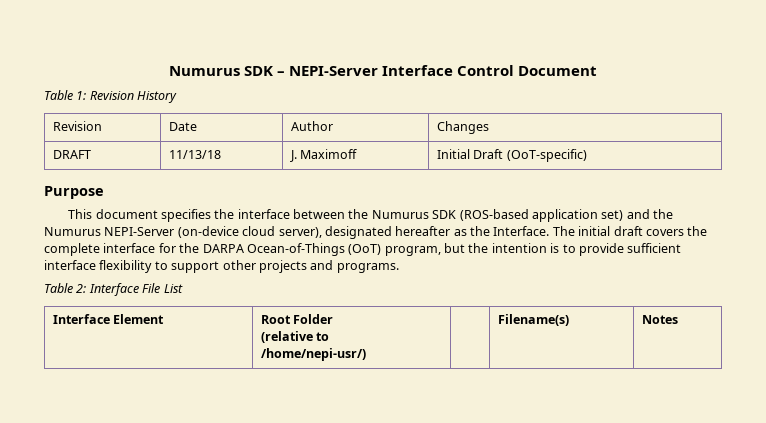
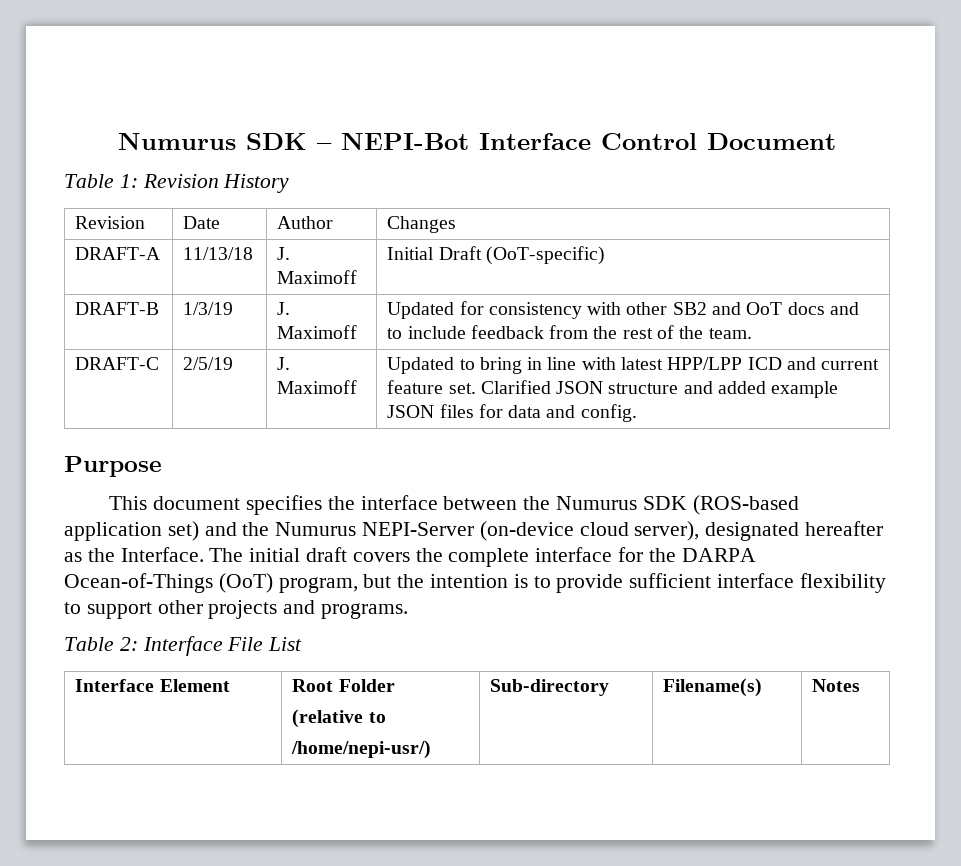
- Numurus SDK – NEPI-Server Interface Control Document
+ Numurus SDK – NEPI-Bot Interface Control Document
- DRAFT | 11/13/18 | J. Maximoff | Initial Draft (OoT-specific)
+ DRAFT-A | 11/13/18 | J. Maximoff | Initial Draft (OoT-specific)
+ DRAFT-B | 1/3/19 | J. Maximoff | Updated for consistency with other SB2 and OoT docs and to include feedback from the rest of the team.
+ DRAFT-C | 2/5/19 | J. Maximoff | Updated to bring in line with latest HPP/LPP ICD and current feature set. Clarified JSON structure and added example JSON files for data and config.
  Interface Element | Root Folder
  (relative to
- /home/nepi-usr/) | | Filename(s) | Notes
+ /home/nepi-usr/) | Sub-directory | Filename(s) | Notes

